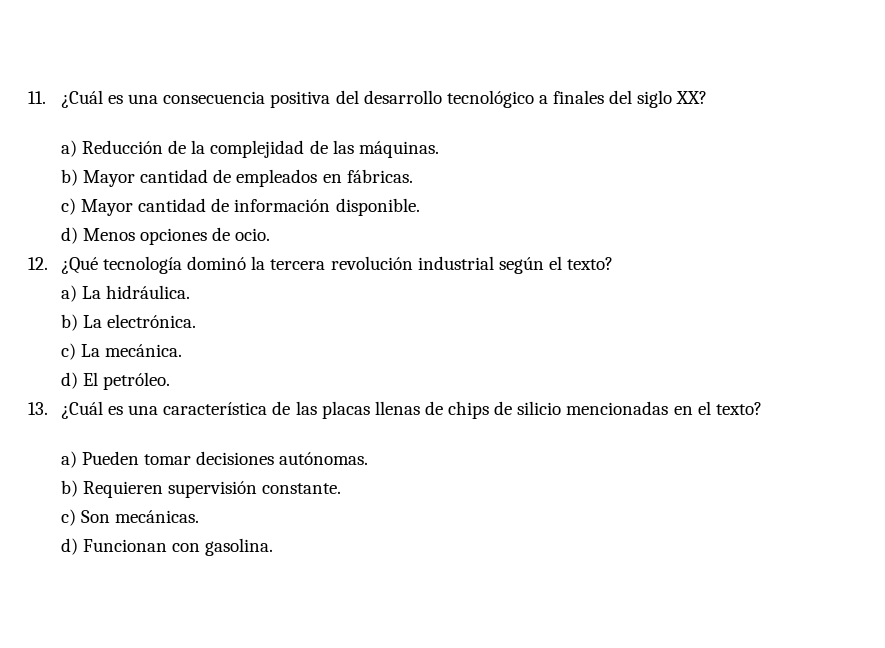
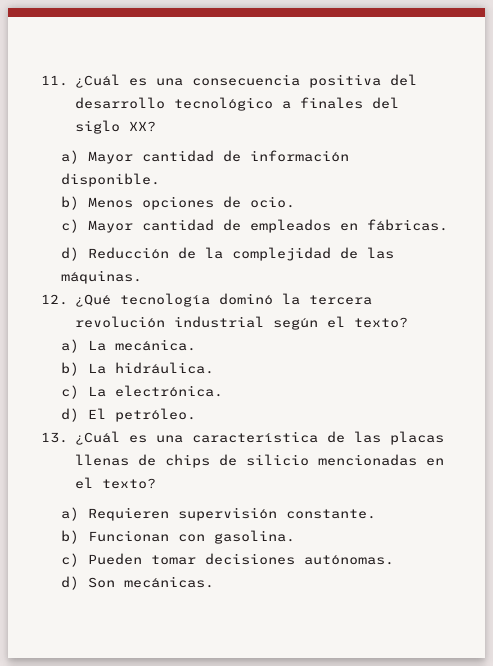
- a) Reducción de la complejidad de las máquinas.
+ a) Mayor cantidad de información disponible.
+ b) Menos opciones de ocio.
+ c) Mayor cantidad de empleados en fábricas.
+ d) Reducción de la complejidad de las máquinas.
- b) Mayor cantidad de empleados en fábricas.
- c) Mayor cantidad de información disponible.
- d) Menos opciones de ocio.
- a) La hidráulica.
+ a) La mecánica.
- b) La electrónica.
+ b) La hidráulica.
- c) La mecánica.
+ c) La electrónica.
- a) Pueden tomar decisiones autónomas.
- b) Requieren supervisión constante.
- c) Son mecánicas.
- d) Funcionan con gasolina.
+ a) Requieren supervisión constante.
+ b) Funcionan con gasolina.
+ c) Pueden tomar decisiones autónomas.
+ d) Son mecánicas.

